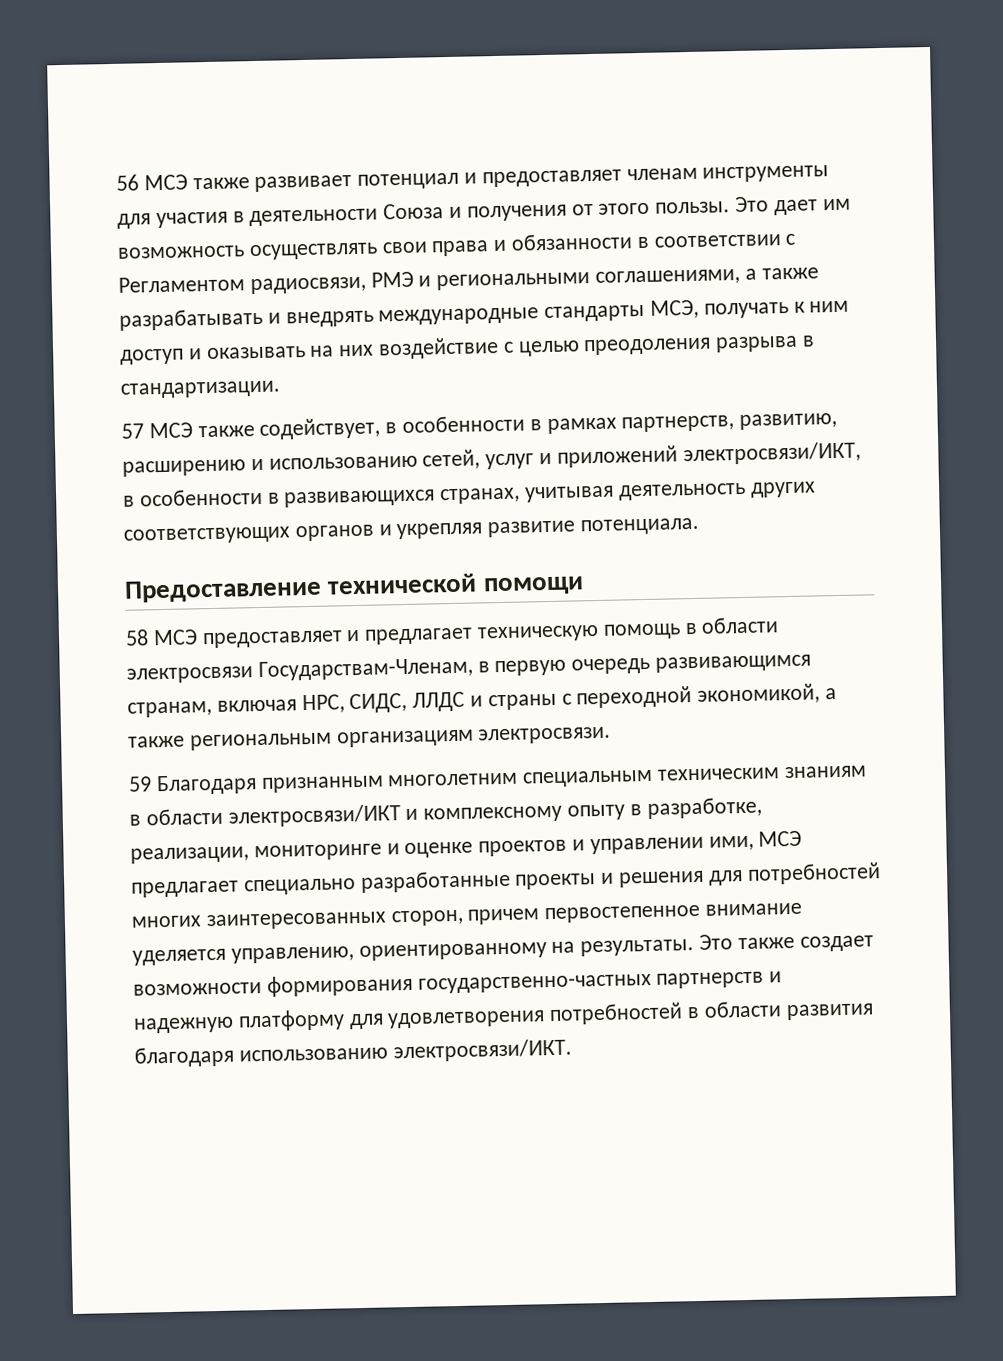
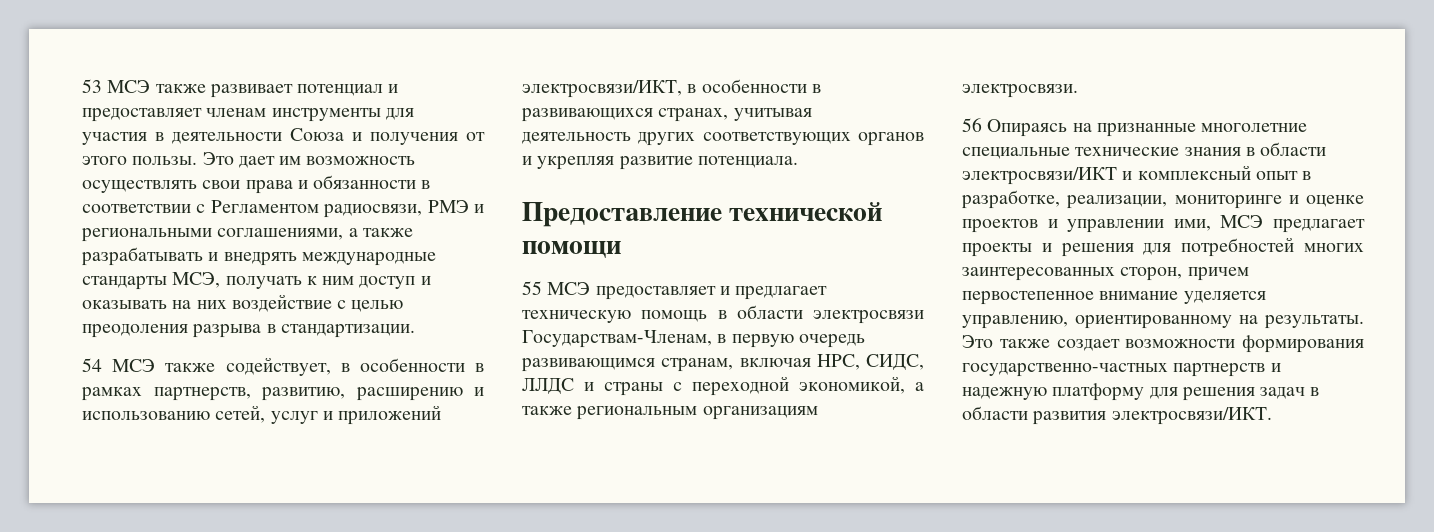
- 56 МСЭ также развивает потенциал и предоставляет членам инструменты для участия в деятельности Союза и получения от этого пользы.
+ 53 МСЭ также развивает потенциал и предоставляет членам инструменты для участия в деятельности Союза и получения от этого пользы.
- 57 МСЭ также содействует, в особенности в рамках партнерств, развитию, расширению и использованию сетей, услуг и приложений электросвязи/ИКТ, в особенности в развивающихся странах, учитывая деятельность других соответствующих органов и укрепляя развитие потенциала.
+ 54 МСЭ также содействует, в особенности в рамках партнерств, развитию, расширению и использованию сетей, услуг и приложений электросвязи/ИКТ, в особенности в развивающихся странах, учитывая деятельность других соответствующих органов и укрепляя развитие потенциала.
- 58 МСЭ предоставляет и предлагает техническую помощь в области электросвязи Государствам-Членам, в первую очередь развивающимся странам, включая НРС, СИДС, ЛЛДС и страны с переходной экономикой, а также региональным организациям электросвязи.
+ 55 МСЭ предоставляет и предлагает техническую помощь в области электросвязи Государствам-Членам, в первую очередь развивающимся странам, включая НРС, СИДС, ЛЛДС и страны с переходной экономикой, а также региональным организациям электросвязи.
- 59 Благодаря признанным многолетним специальным техническим знаниям в области электросвязи/ИКТ и комплексному опыту в разработке, реализации, мониторинге и оценке проектов и управлении ими, МСЭ предлагает специально разработанные проекты и решения для потребностей многих заинтересованных сторон, причем первостепенное внимание уделяется управлению, ориентированному на результаты.
+ 56 Опираясь на признанные многолетние специальные технические знания в области электросвязи/ИКТ и комплексный опыт в разработке, реализации, мониторинге и оценке проектов и управлении ими, МСЭ предлагает проекты и решения для потребностей многих заинтересованных сторон, причем первостепенное внимание уделяется управлению, ориентированному на результаты.
- Это также создает возможности формирования государственно-частных партнерств и надежную платформу для удовлетворения потребностей в области развития благодаря использованию электросвязи/ИКТ.
+ Это также создает возможности формирования государственно-частных партнерств и надежную платформу для решения задач в области развития электросвязи/ИКТ.

